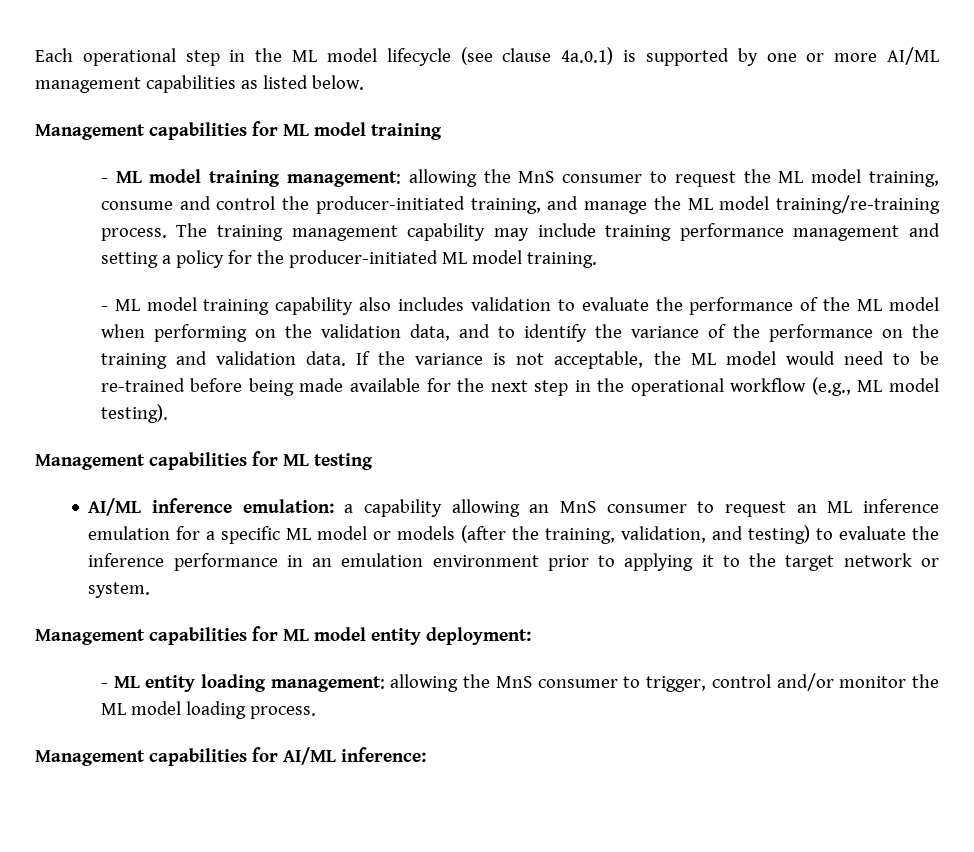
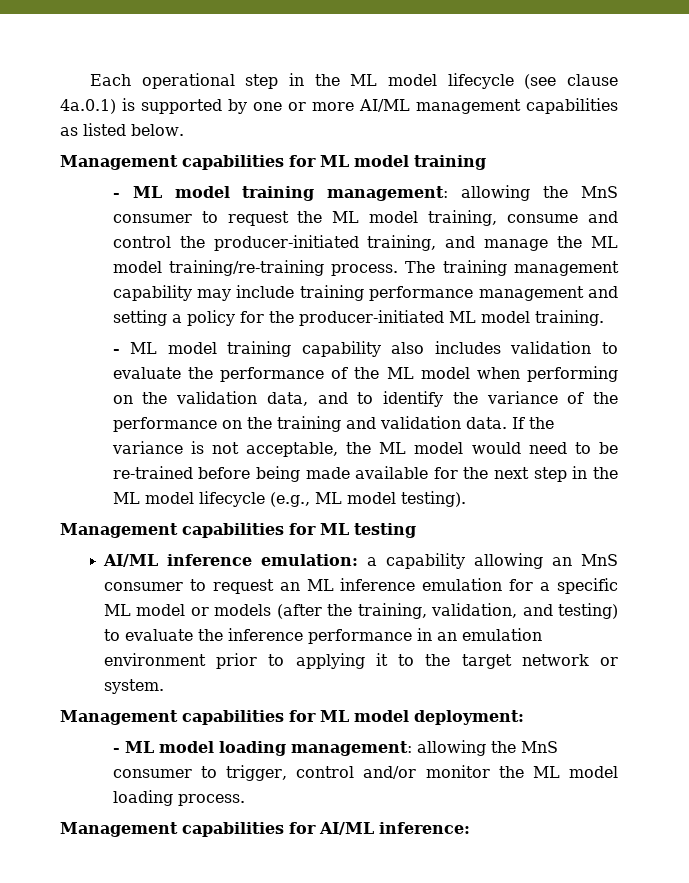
- If the variance is not acceptable, the ML model would need to be re-trained before being made available for the next step in the operational workflow (e.g., ML model testing).
+ If the variance is not acceptable, the ML model would need to be re-trained before being made available for the next step in the ML model lifecycle (e.g., ML model testing).
- Management capabilities for ML model entity deployment:
+ Management capabilities for ML model deployment:
- - ML entity loading management: allowing the MnS consumer to trigger, control and/or monitor the ML model loading process.
+ - ML model loading management: allowing the MnS consumer to trigger, control and/or monitor the ML model loading process.

